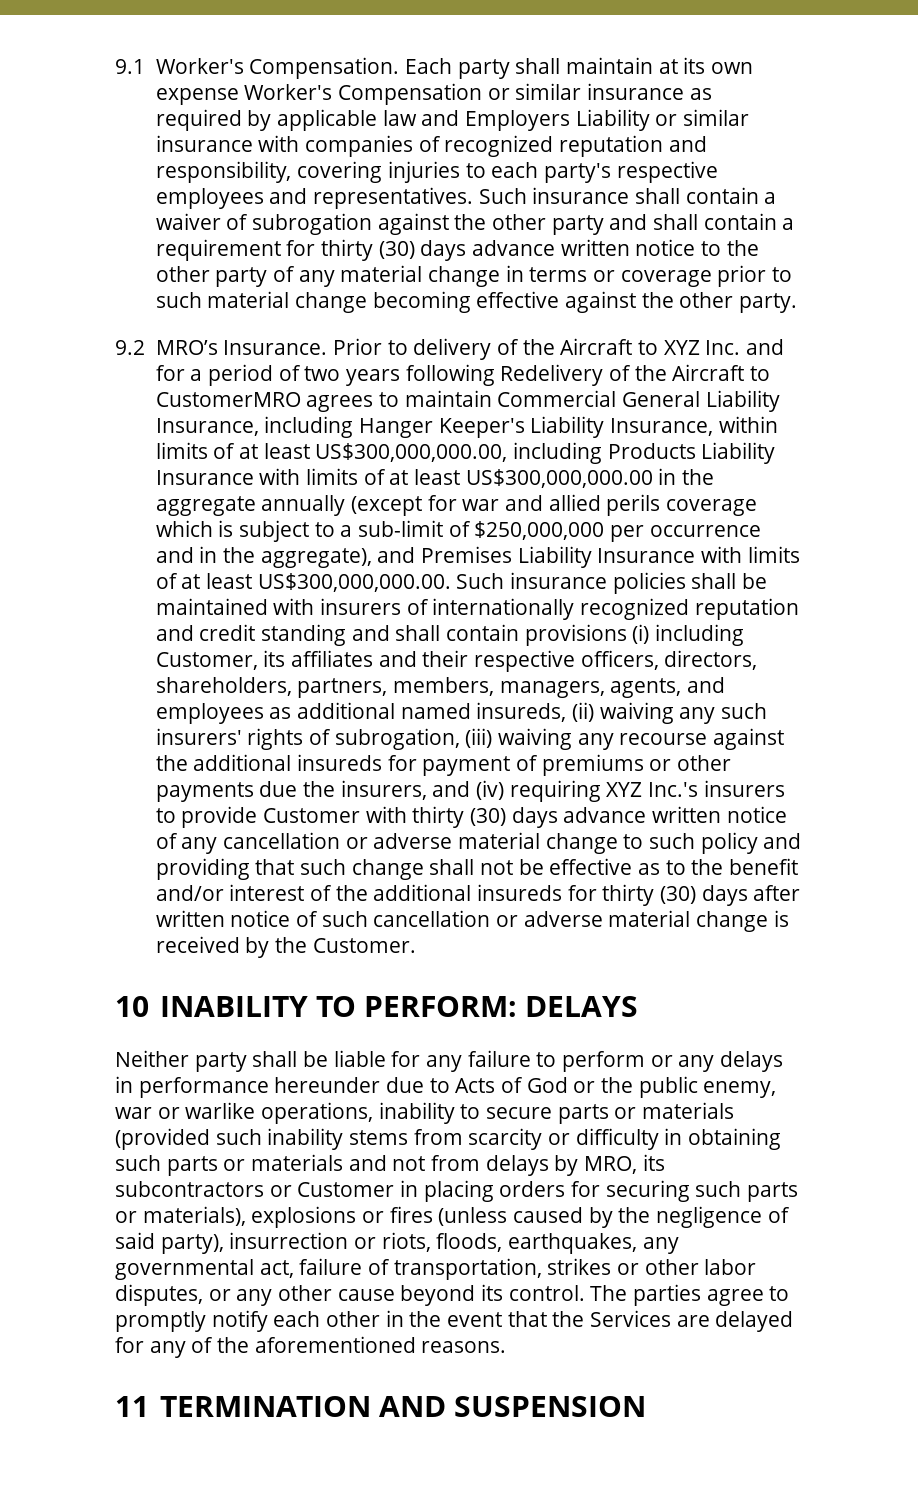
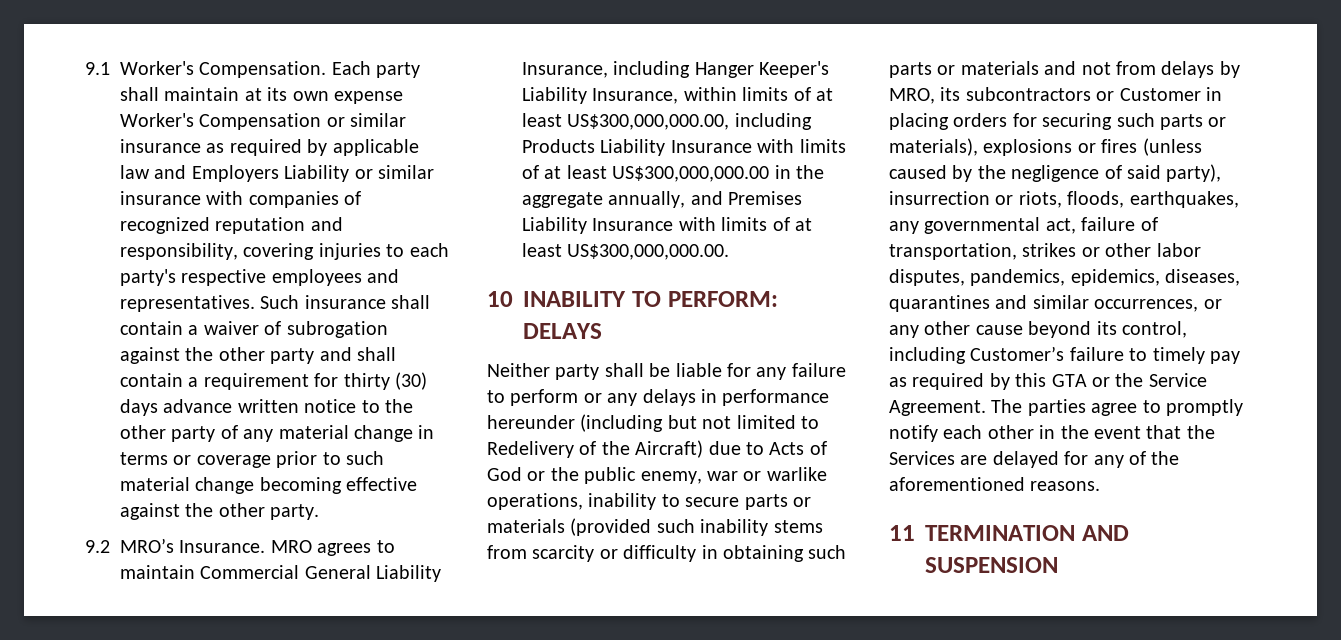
- Prior to delivery of the Aircraft to XYZ Inc. and for a period of two years following Redelivery of the Aircraft to CustomerMRO agrees to maintain Commercial General Liability Insurance, including Hanger Keeper's Liability Insurance, within limits of at least US$300,000,000.00, including Products Liability Insurance with limits of at least US$300,000,000.00 in the aggregate annually (except for war and allied perils coverage which is subject to a sub-limit of $250,000,000 per occurrence and in the aggregate), and Premises Liability Insurance with limits of at least US$300,000,000.00. Such insurance policies shall be maintained with insurers of internationally recognized reputation and credit standing and shall contain provisions (i) including Customer, its affiliates and their respective officers, directors, shareholders, partners, members, managers, agents, and employees as additional named insureds, (ii) waiving any such insurers' rights of subrogation, (iii) waiving any recourse against the additional insureds for payment of premiums or other payments due the insurers, and (iv) requiring XYZ Inc.'s insurers to provide Customer with thirty (30) days advance written notice of any cancellation or adverse material change to such policy and providing that such change shall not be effective as to the benefit and/or interest of the additional insureds for thirty (30) days after written notice of such cancellation or adverse material change is received by the Customer.
+ MRO agrees to maintain Commercial General Liability Insurance, including Hanger Keeper's Liability Insurance, within limits of at least US$300,000,000.00, including Products Liability Insurance with limits of at least US$300,000,000.00 in the aggregate annually, and Premises Liability Insurance with limits of at least US$300,000,000.00.
- Neither party shall be liable for any failure to perform or any delays in performance hereunder due to Acts of God or the public enemy, war or warlike operations, inability to secure parts or materials (provided such inability stems from scarcity or difficulty in obtaining such parts or materials and not from delays by MRO, its subcontractors or Customer in placing orders for securing such parts or materials), explosions or fires (unless caused by the negligence of said party), insurrection or riots, floods, earthquakes, any governmental act, failure of transportation, strikes or other labor disputes, or any other cause beyond its control.
+ Neither party shall be liable for any failure to perform or any delays in performance hereunder (including but not limited to Redelivery of the Aircraft) due to Acts of God or the public enemy, war or warlike operations, inability to secure parts or materials (provided such inability stems from scarcity or difficulty in obtaining such parts or materials and not from delays by MRO, its subcontractors or Customer in placing orders for securing such parts or materials), explosions or fires (unless caused by the negligence of said party), insurrection or riots, floods, earthquakes, any governmental act, failure of transportation, strikes or other labor disputes, pandemics, epidemics, diseases, quarantines and similar occurrences, or any other cause beyond its control, including Customer’s failure to timely pay as required by this GTA or the Service Agreement.

